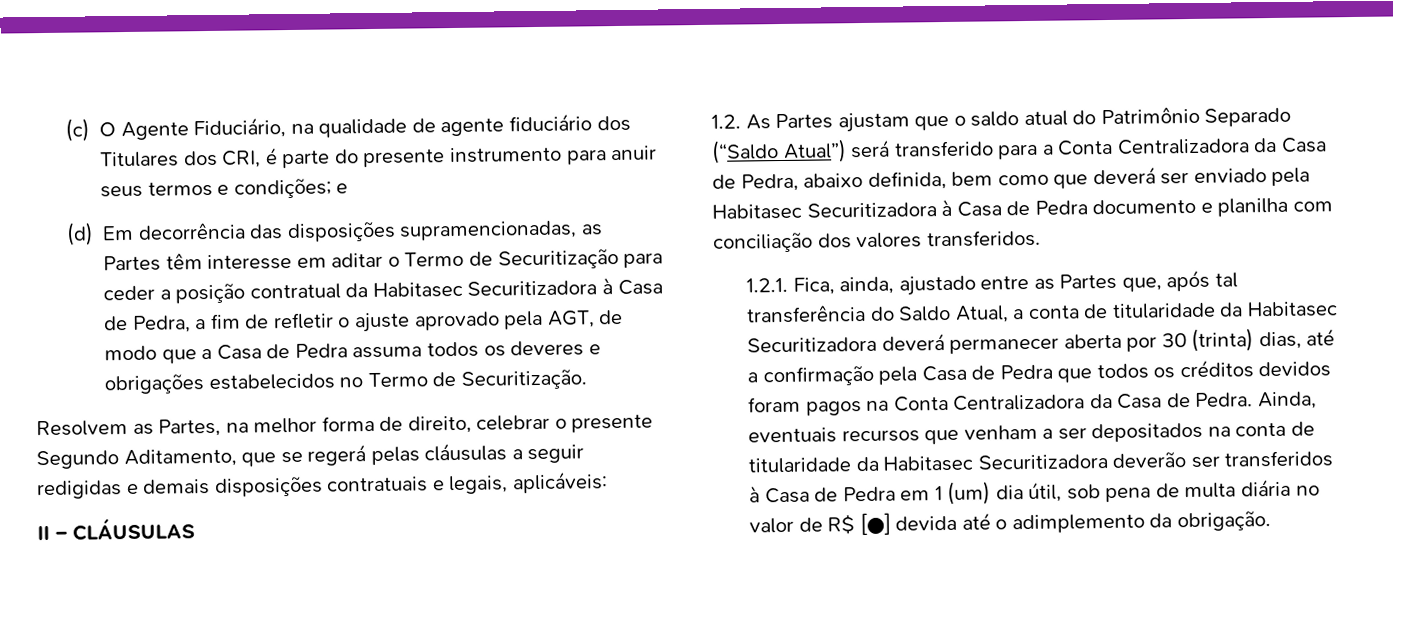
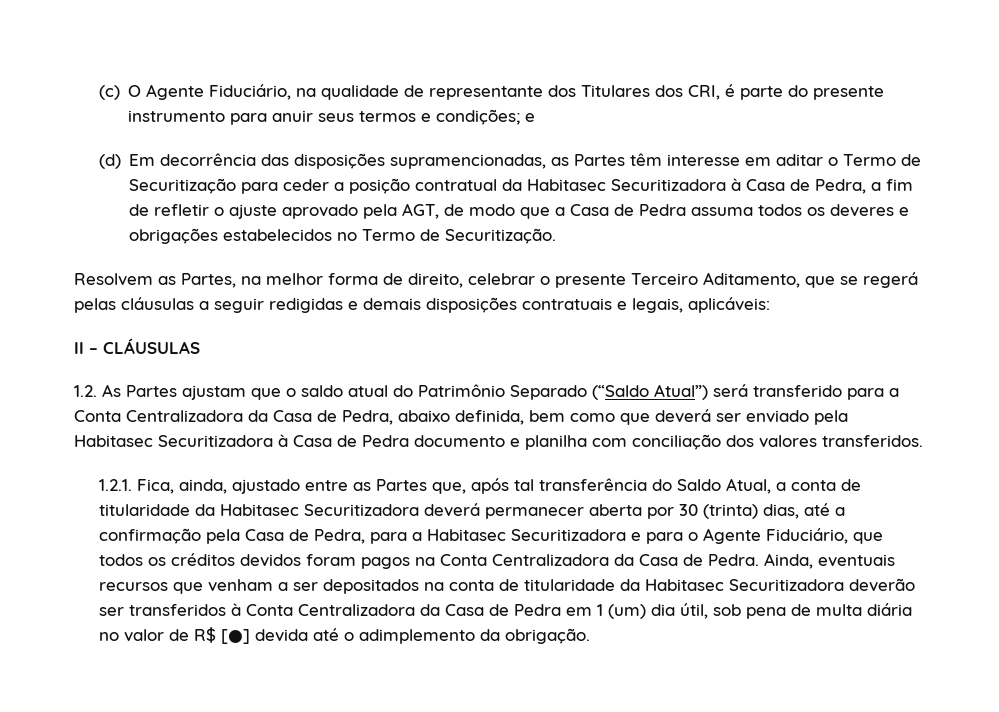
- (c) O Agente Fiduciário, na qualidade de agente fiduciário dos Titulares dos CRI, é parte do presente instrumento para anuir seus termos e condições; e
+ (c) O Agente Fiduciário, na qualidade de representante dos Titulares dos CRI, é parte do presente instrumento para anuir seus termos e condições; e
- Resolvem as Partes, na melhor forma de direito, celebrar o presente Segundo Aditamento, que se regerá pelas cláusulas a seguir redigidas e demais disposições contratuais e legais, aplicáveis:
+ Resolvem as Partes, na melhor forma de direito, celebrar o presente Terceiro Aditamento, que se regerá pelas cláusulas a seguir redigidas e demais disposições contratuais e legais, aplicáveis:
- 1.2.1. Fica, ainda, ajustado entre as Partes que, após tal transferência do Saldo Atual, a conta de titularidade da Habitasec Securitizadora deverá permanecer aberta por 30 (trinta) dias, até a confirmação pela Casa de Pedra que todos os créditos devidos foram pagos na Conta Centralizadora da Casa de Pedra.
+ 1.2.1. Fica, ainda, ajustado entre as Partes que, após tal transferência do Saldo Atual, a conta de titularidade da Habitasec Securitizadora deverá permanecer aberta por 30 (trinta) dias, até a confirmação pela Casa de Pedra, para a Habitasec Securitizadora e para o Agente Fiduciário, que todos os créditos devidos foram pagos na Conta Centralizadora da Casa de Pedra.
- Ainda, eventuais recursos que venham a ser depositados na conta de titularidade da Habitasec Securitizadora deverão ser transferidos à Casa de Pedra em 1 (um) dia útil, sob pena de multa diária no valor de R$ [●] devida até o adimplemento da obrigação.
+ Ainda, eventuais recursos que venham a ser depositados na conta de titularidade da Habitasec Securitizadora deverão ser transferidos à Conta Centralizadora da Casa de Pedra em 1 (um) dia útil, sob pena de multa diária no valor de R$ [●] devida até o adimplemento da obrigação.

